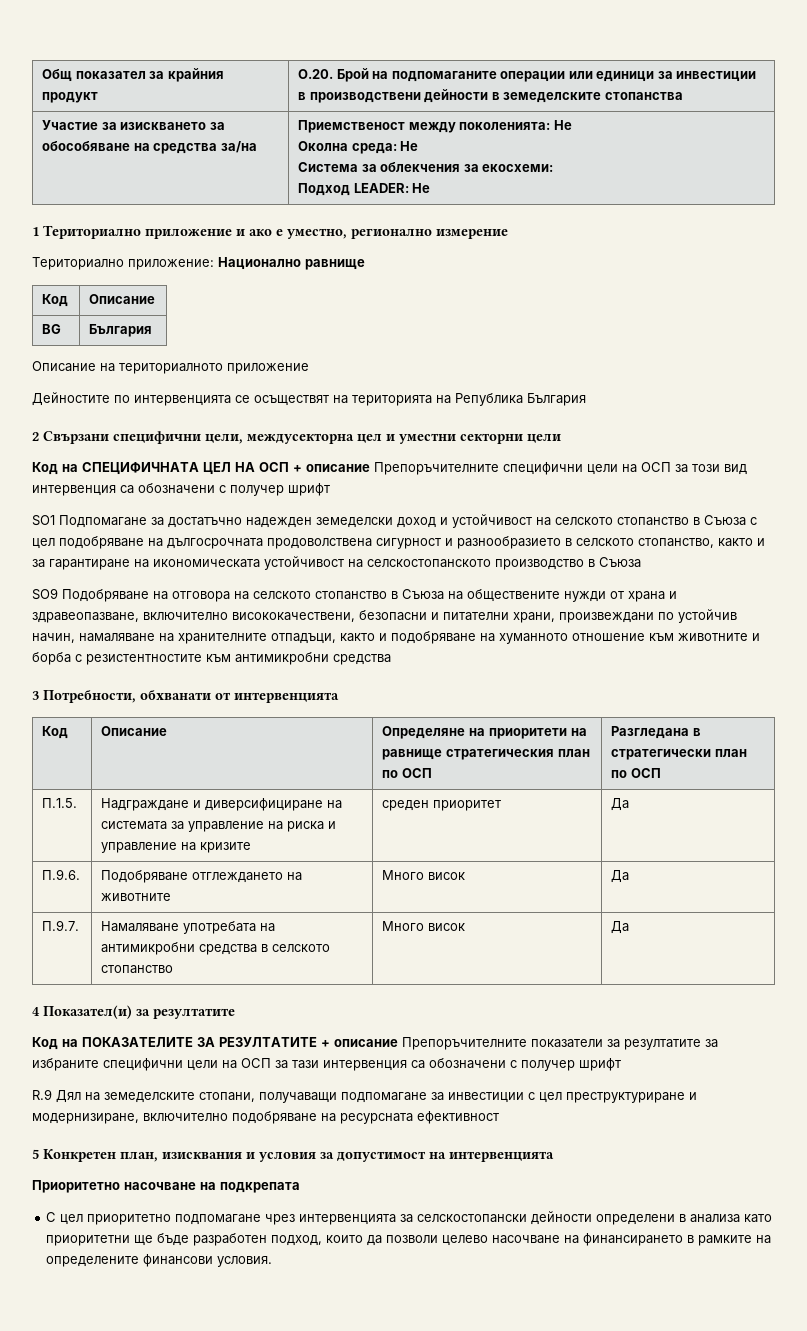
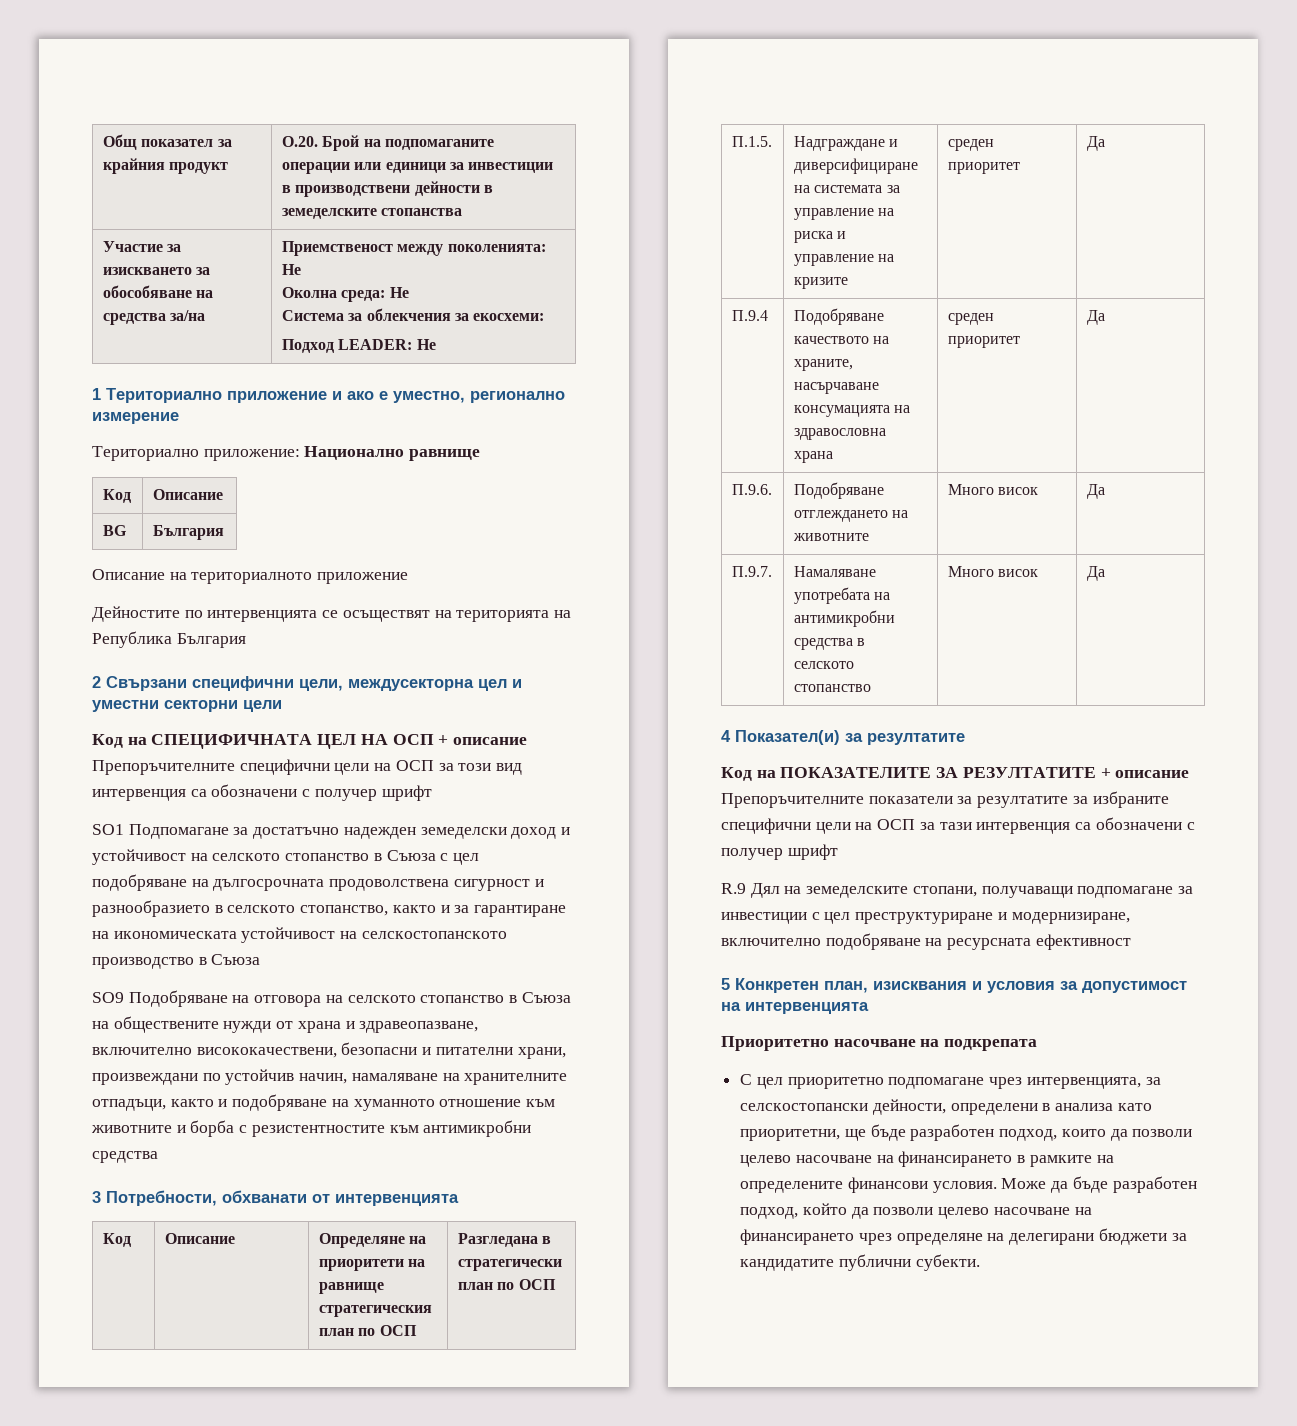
+ П.9.4 | Подобряване качеството на храните, насърчаване консумацията на здравословна храна | среден приоритет | Да
- С цел приоритетно подпомагане чрез интервенцията за селскостопански дейности определени в анализа като приоритетни ще бъде разработен подход, които да позволи целево насочване на финансирането в рамките на определените финансови условия.
+ С цел приоритетно подпомагане чрез интервенцията, за селскостопански дейности, определени в анализа като приоритетни, ще бъде разработен подход, които да позволи целево насочване на финансирането в рамките на определените финансови условия.
+ Може да бъде разработен подход, който да позволи целево насочване на финансирането чрез определяне на делегирани бюджети за кандидатите публични субекти.

